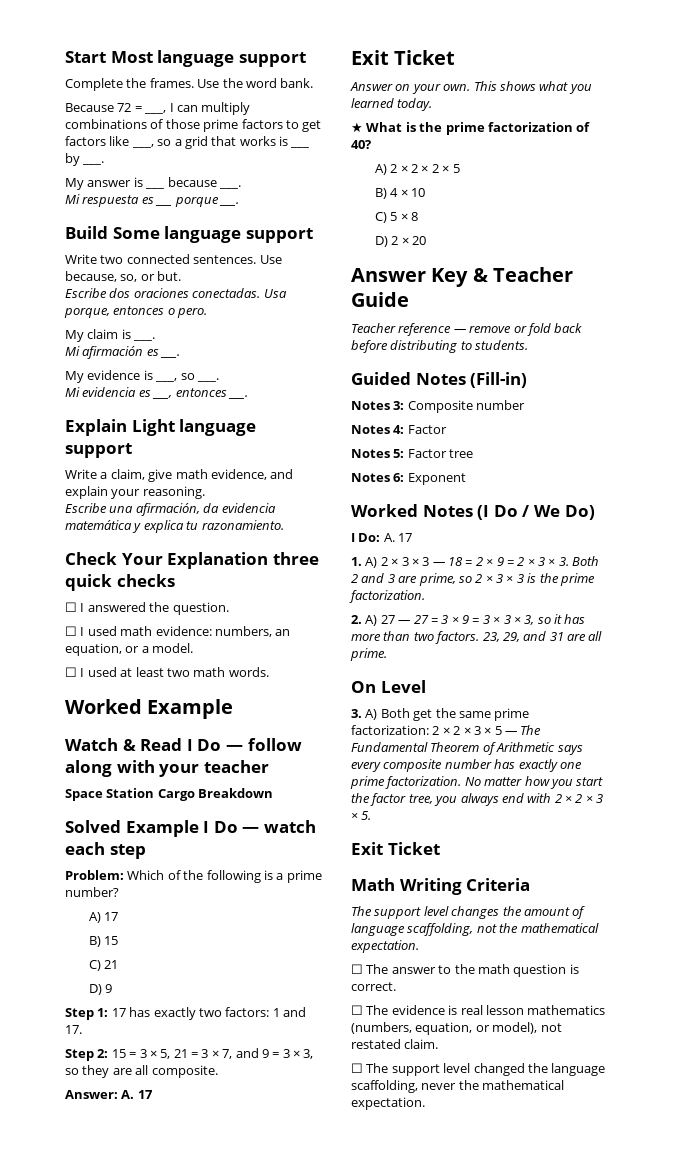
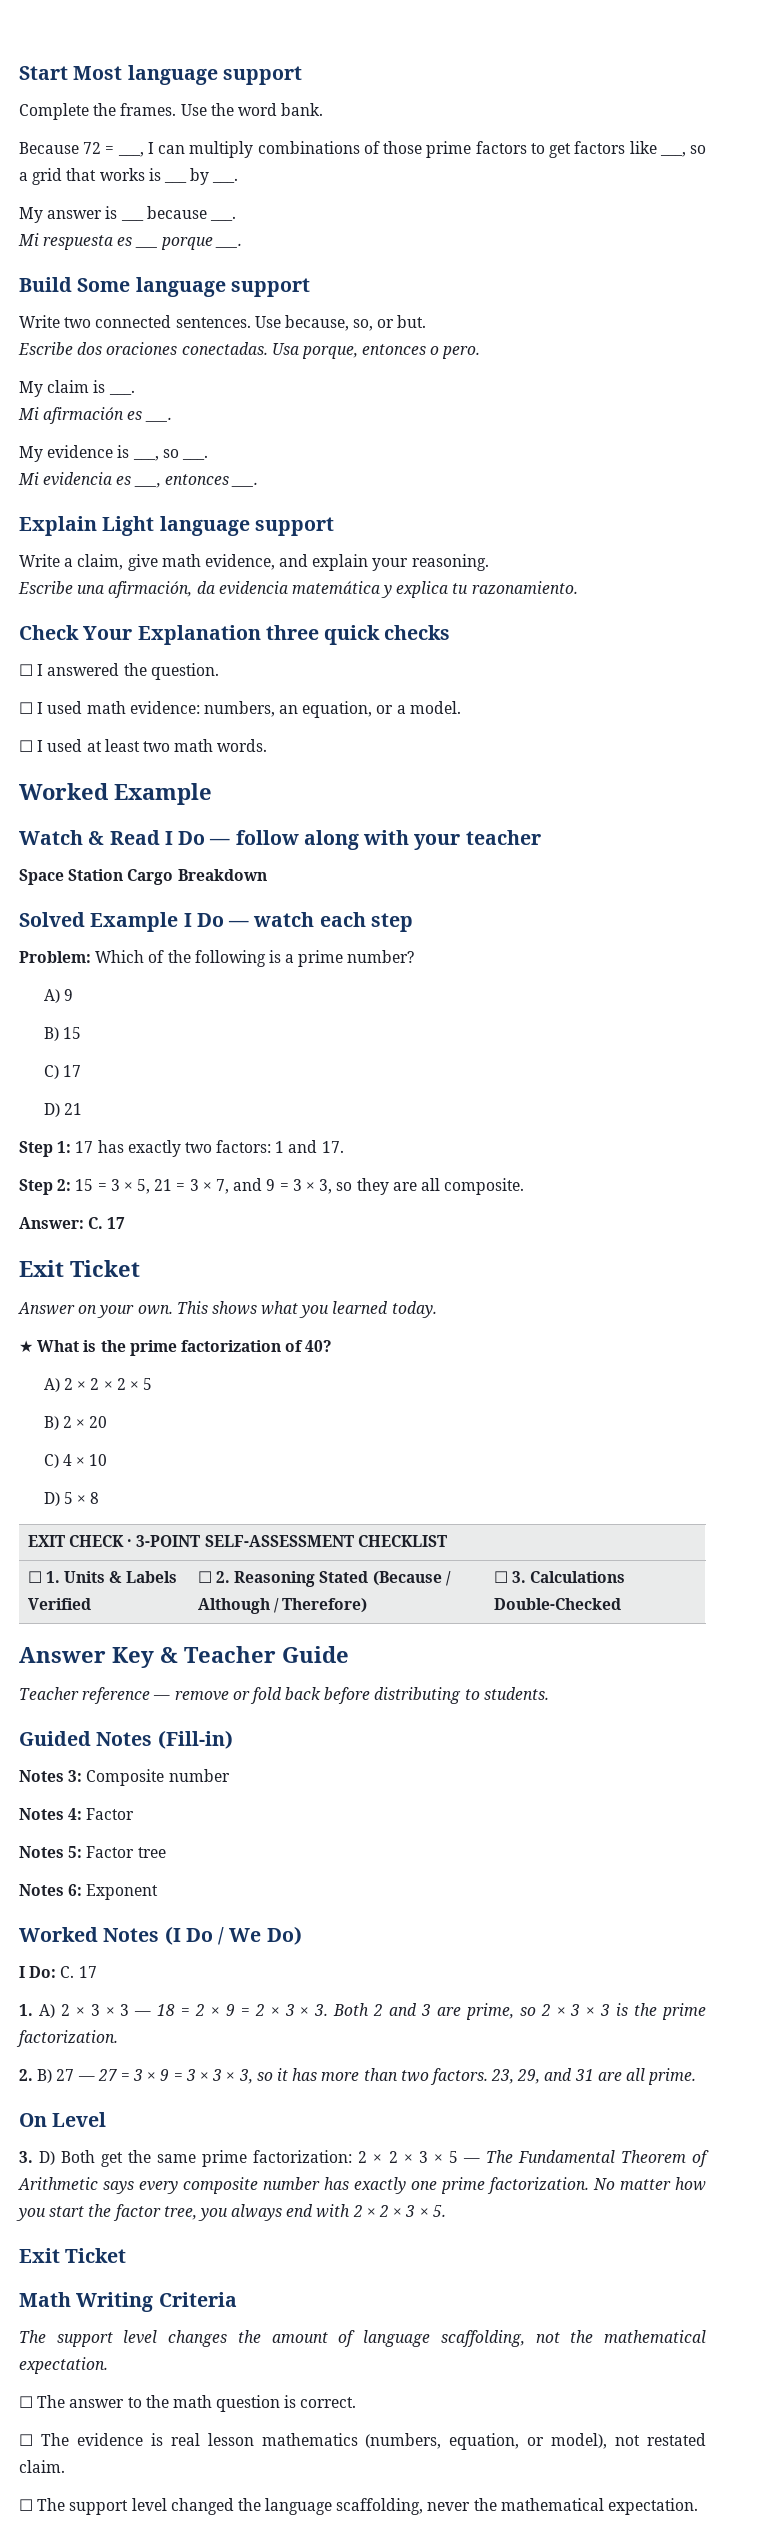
- A) 17
+ A) 9
- C) 21
- D) 9
+ C) 17
+ D) 21
- Answer: A. 17
+ Answer: C. 17
- B) 4 × 10
+ B) 2 × 20
+ C) 4 × 10
- C) 5 × 8
+ D) 5 × 8
- D) 2 × 20
+ EXIT CHECK · 3-POINT SELF-ASSESSMENT CHECKLIST
+ ☐ 1. Units & Labels Verified | ☐ 2. Reasoning Stated (Because / Although / Therefore) | ☐ 3. Calculations Double-Checked
- I Do: A. 17
+ I Do: C. 17
- 2. A) 27 — 27 = 3 × 9 = 3 × 3 × 3, so it has more than two factors.
+ 2. B) 27 — 27 = 3 × 9 = 3 × 3 × 3, so it has more than two factors.
- 3. A) Both get the same prime factorization: 2 × 2 × 3 × 5 — The Fundamental Theorem of Arithmetic says every composite number has exactly one prime factorization.
+ 3. D) Both get the same prime factorization: 2 × 2 × 3 × 5 — The Fundamental Theorem of Arithmetic says every composite number has exactly one prime factorization.

